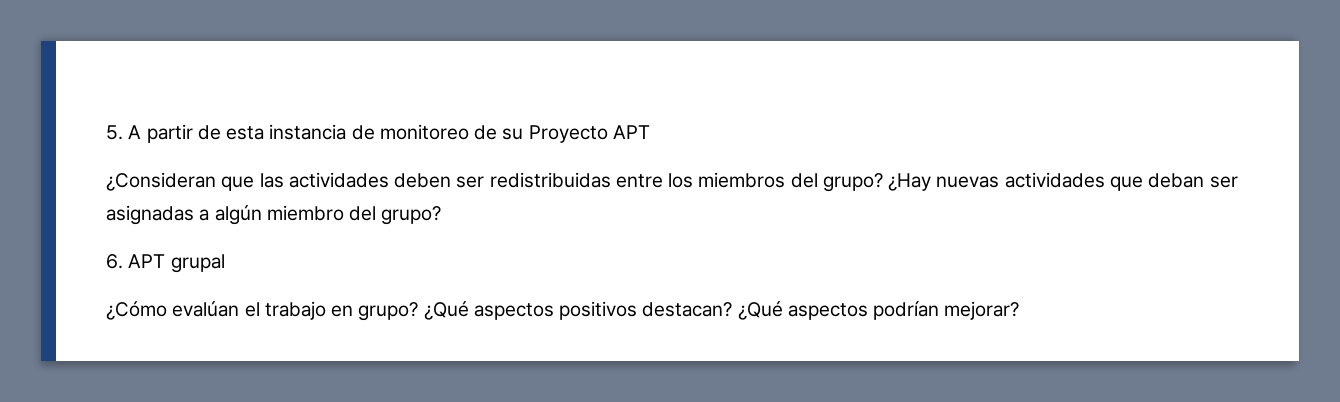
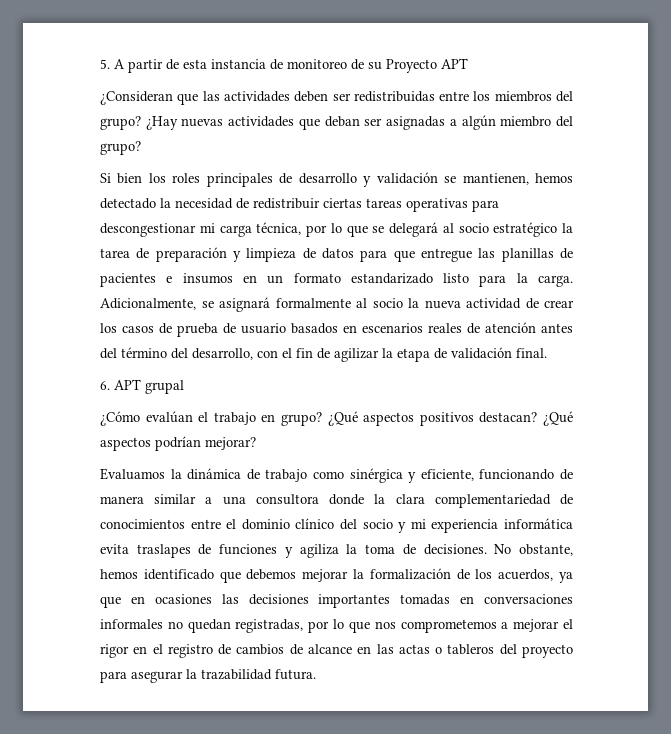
+ Si bien los roles principales de desarrollo y validación se mantienen, hemos detectado la necesidad de redistribuir ciertas tareas operativas para descongestionar mi carga técnica, por lo que se delegará al socio estratégico la tarea de preparación y limpieza de datos para que entregue las planillas de pacientes e insumos en un formato estandarizado listo para la carga. Adicionalmente, se asignará formalmente al socio la nueva actividad de crear los casos de prueba de usuario basados en escenarios reales de atención antes del término del desarrollo, con el fin de agilizar la etapa de validación final.
+ Evaluamos la dinámica de trabajo como sinérgica y eficiente, funcionando de manera similar a una consultora donde la clara complementariedad de conocimientos entre el dominio clínico del socio y mi experiencia informática evita traslapes de funciones y agiliza la toma de decisiones. No obstante, hemos identificado que debemos mejorar la formalización de los acuerdos, ya que en ocasiones las decisiones importantes tomadas en conversaciones informales no quedan registradas, por lo que nos comprometemos a mejorar el rigor en el registro de cambios de alcance en las actas o tableros del proyecto para asegurar la trazabilidad futura.

